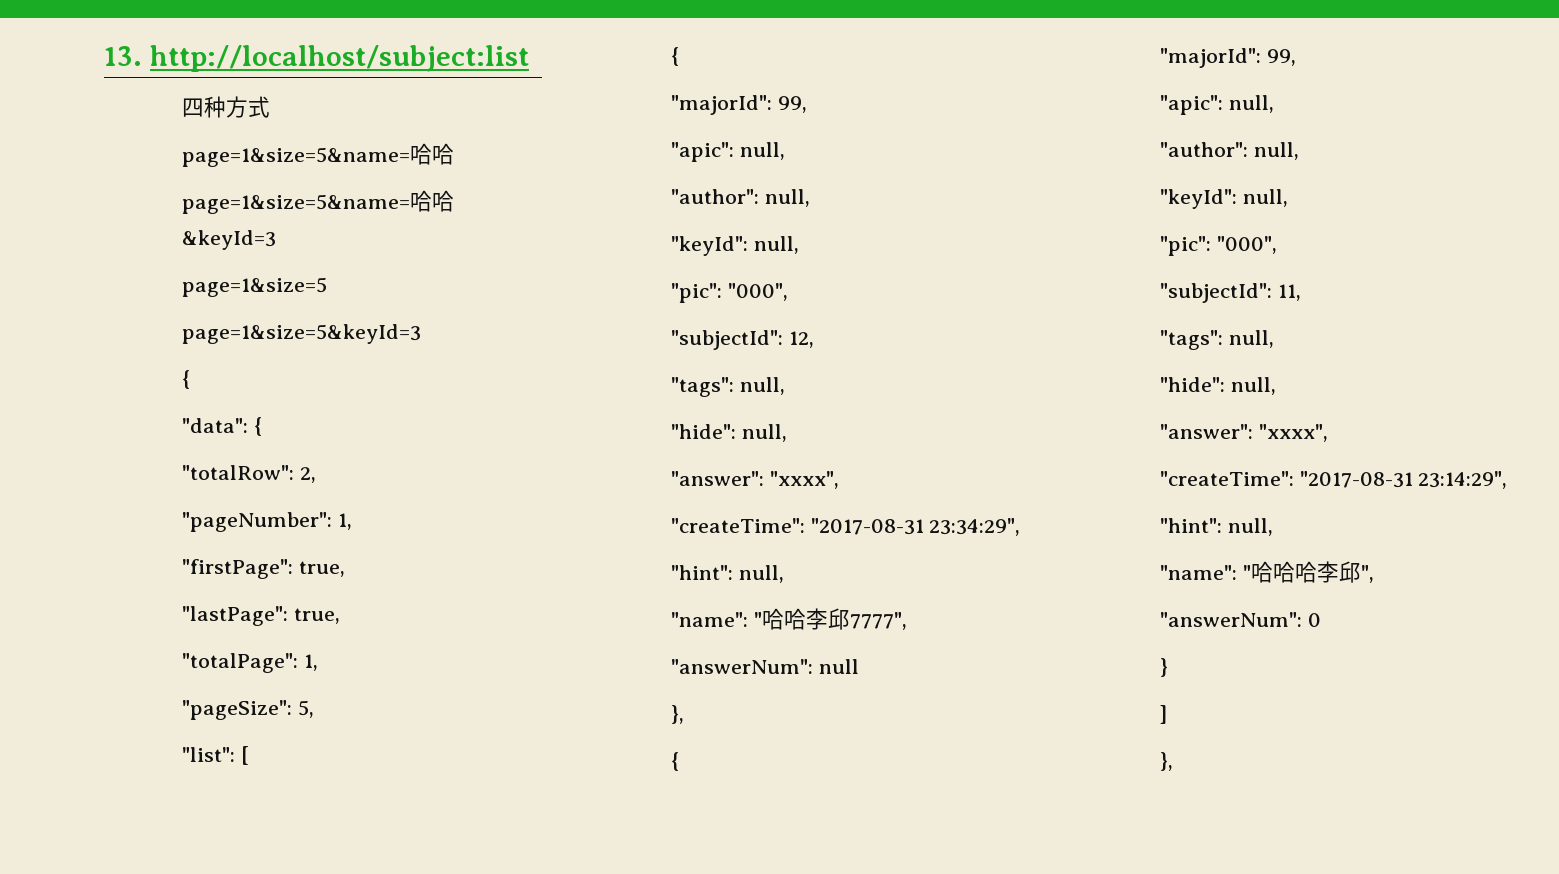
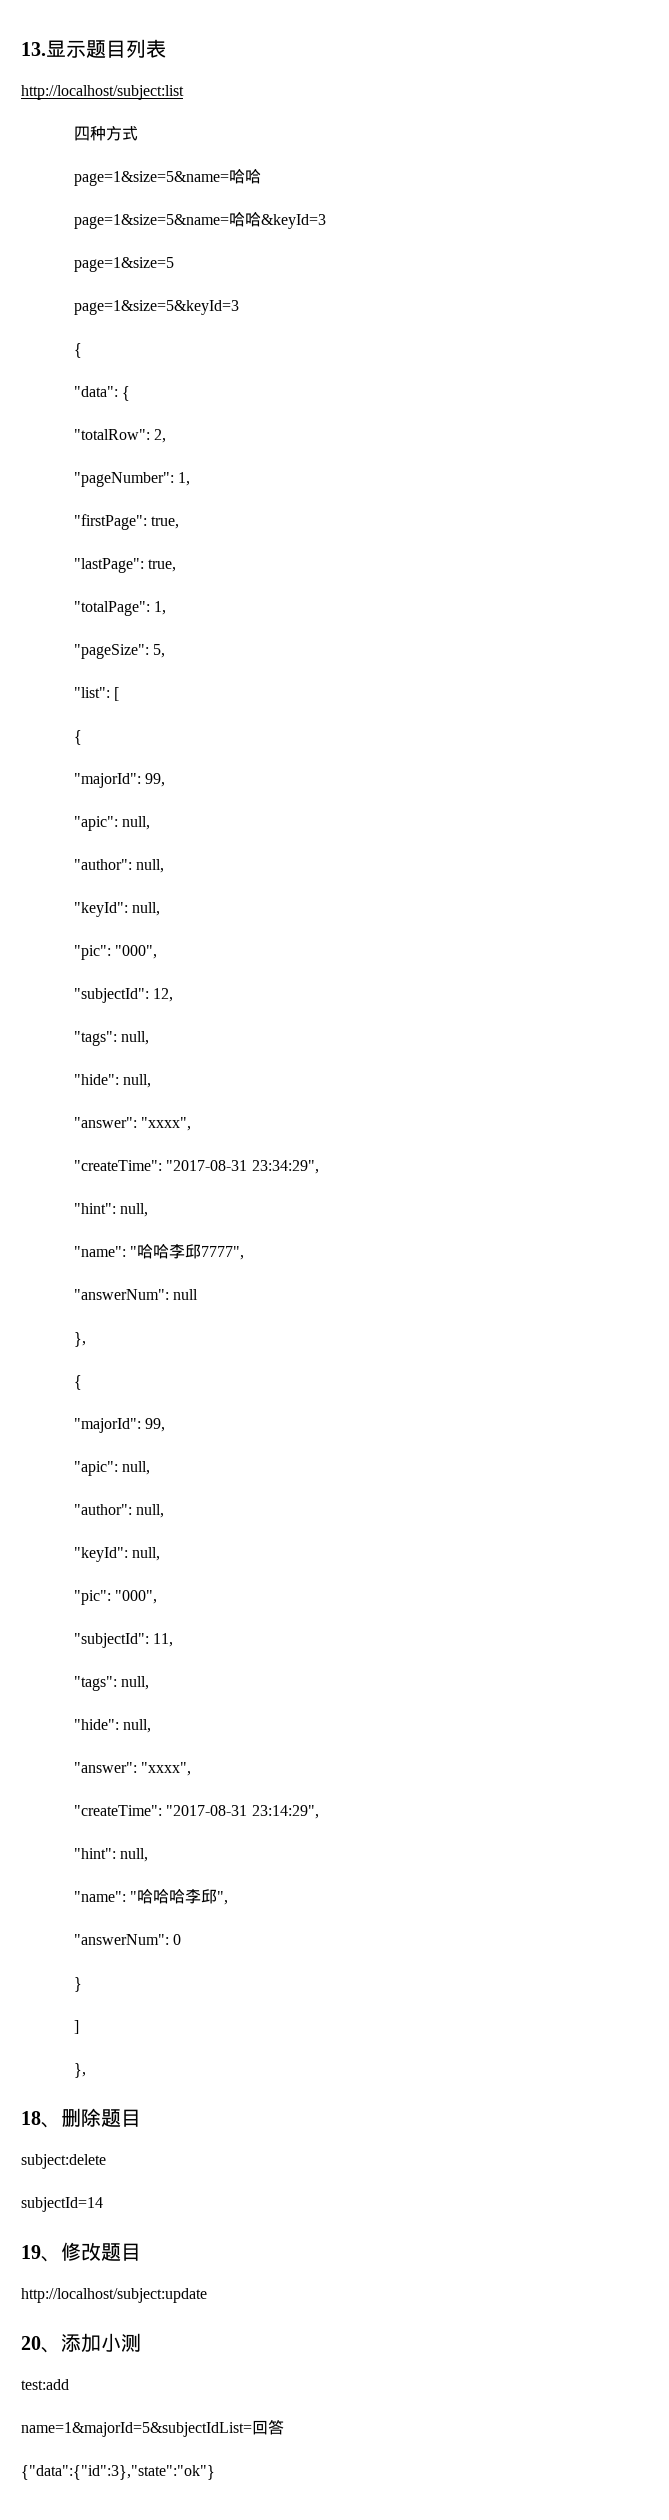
- 13. http://localhost/subject:list
+ 13.显示题目列表
+ http://localhost/subject:list
+ 18、删除题目
+ subject:delete
+ subjectId=14
+ 19、修改题目
+ http://localhost/subject:update
+ 20、添加小测
+ test:add
+ name=1&majorId=5&subjectIdList=回答
+ {"data":{"id":3},"state":"ok"}

